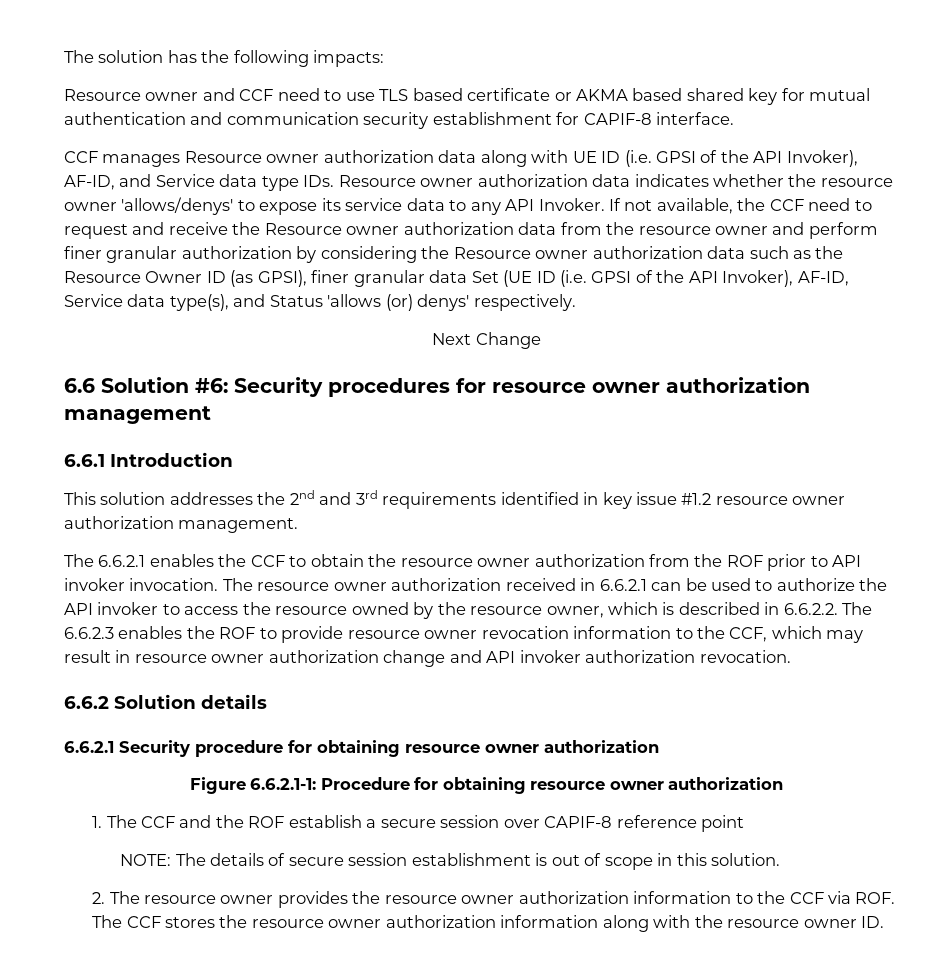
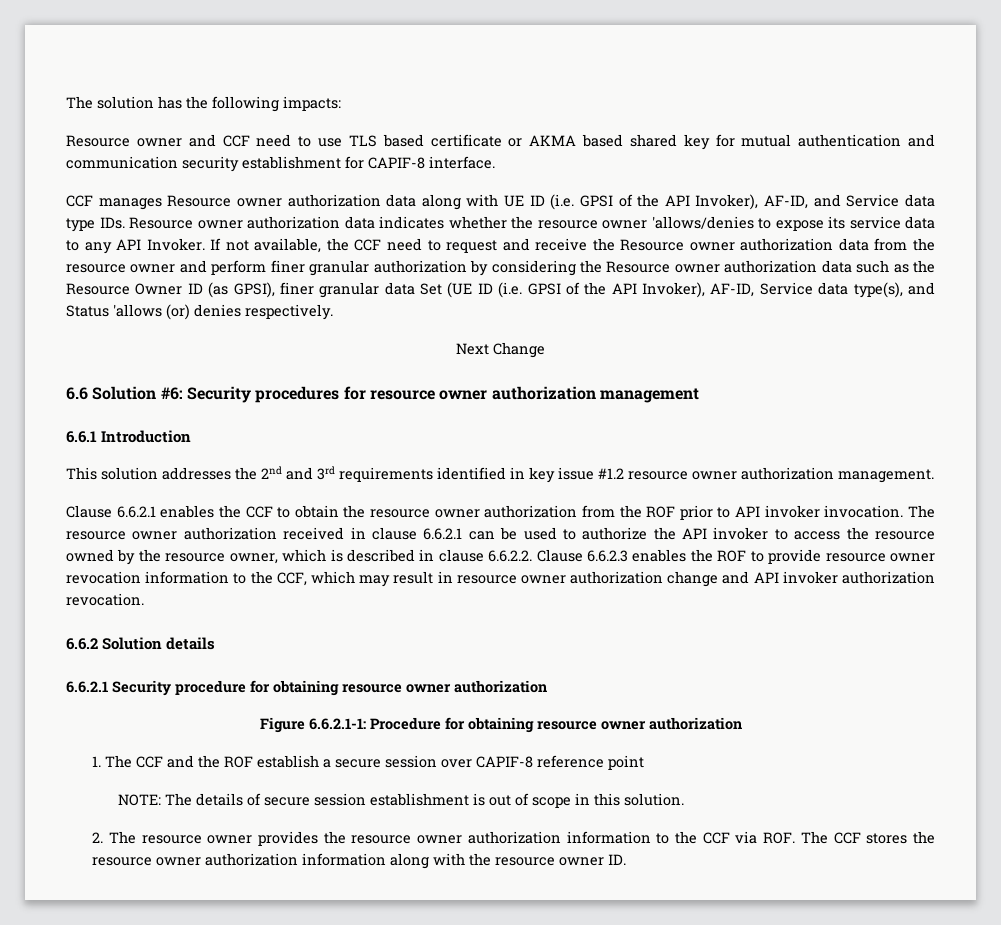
- CCF manages Resource owner authorization data along with UE ID (i.e. GPSI of the API Invoker), AF-ID, and Service data type IDs. Resource owner authorization data indicates whether the resource owner 'allows/denys' to expose its service data to any API Invoker.
+ CCF manages Resource owner authorization data along with UE ID (i.e. GPSI of the API Invoker), AF-ID, and Service data type IDs. Resource owner authorization data indicates whether the resource owner 'allows/denies to expose its service data to any API Invoker.
- If not available, the CCF need to request and receive the Resource owner authorization data from the resource owner and perform finer granular authorization by considering the Resource owner authorization data such as the Resource Owner ID (as GPSI), finer granular data Set (UE ID (i.e. GPSI of the API Invoker), AF-ID, Service data type(s), and Status 'allows (or) denys' respectively.
+ If not available, the CCF need to request and receive the Resource owner authorization data from the resource owner and perform finer granular authorization by considering the Resource owner authorization data such as the Resource Owner ID (as GPSI), finer granular data Set (UE ID (i.e. GPSI of the API Invoker), AF-ID, Service data type(s), and Status 'allows (or) denies respectively.
- The 6.6.2.1 enables the CCF to obtain the resource owner authorization from the ROF prior to API invoker invocation.
+ Clause 6.6.2.1 enables the CCF to obtain the resource owner authorization from the ROF prior to API invoker invocation.
- The resource owner authorization received in 6.6.2.1 can be used to authorize the API invoker to access the resource owned by the resource owner, which is described in 6.6.2.2. The 6.6.2.3 enables the ROF to provide resource owner revocation information to the CCF, which may result in resource owner authorization change and API invoker authorization revocation.
+ The resource owner authorization received in clause 6.6.2.1 can be used to authorize the API invoker to access the resource owned by the resource owner, which is described in clause 6.6.2.2. Clause 6.6.2.3 enables the ROF to provide resource owner revocation information to the CCF, which may result in resource owner authorization change and API invoker authorization revocation.

